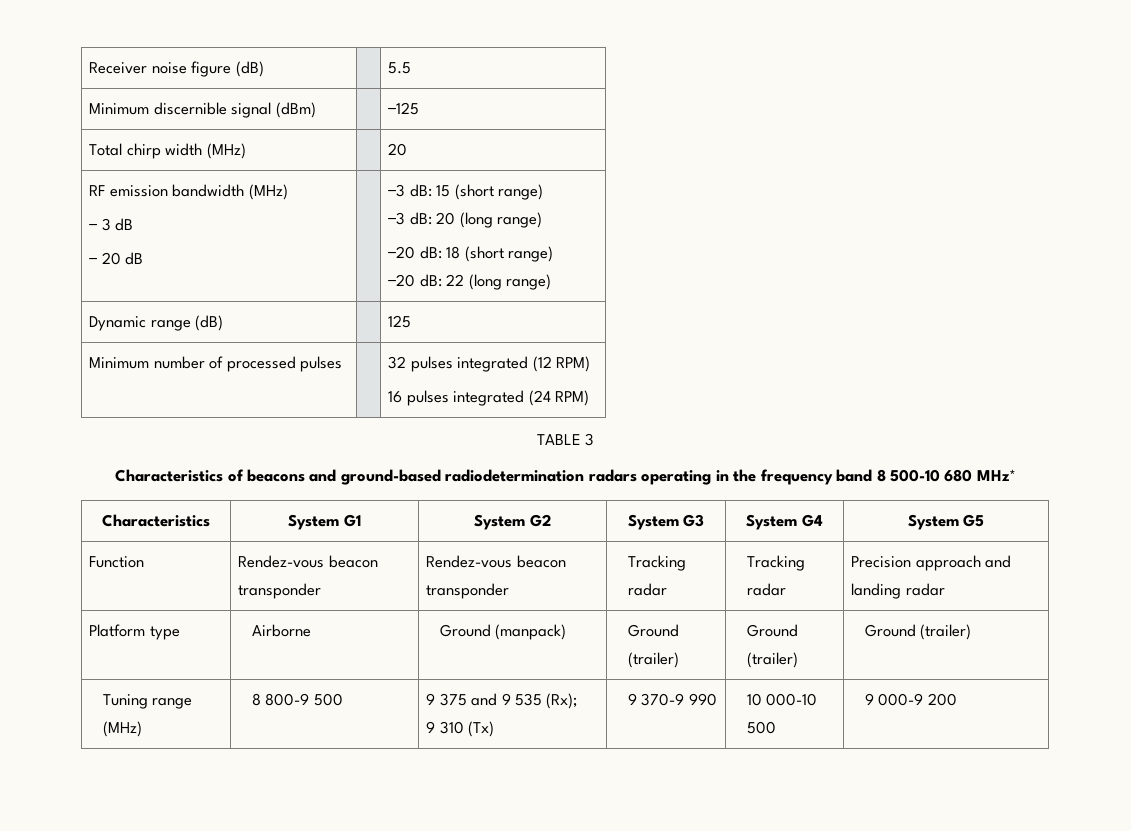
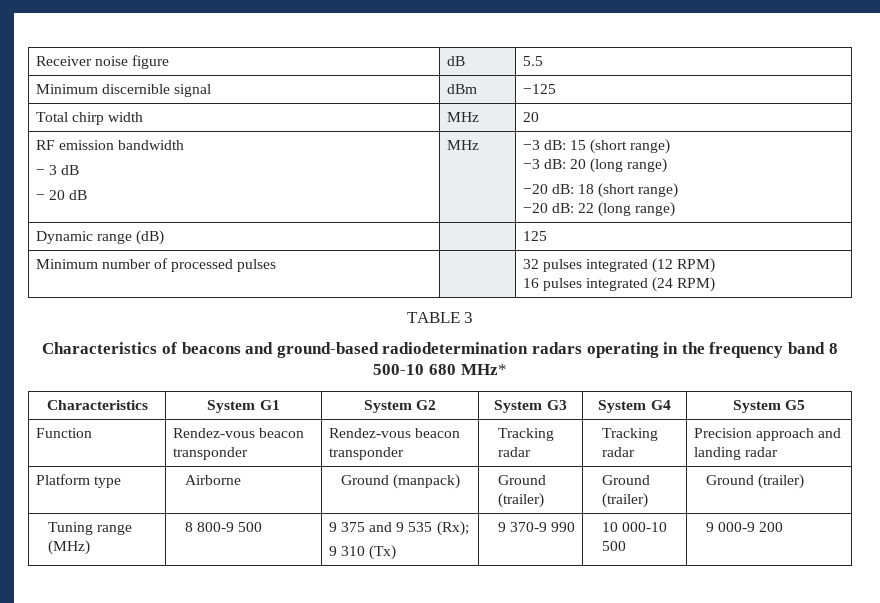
- Receiver noise figure (dB) | | 5.5
+ Receiver noise figure | dB | 5.5
- Minimum discernible signal (dBm) | | −125
+ Minimum discernible signal | dBm | −125
- Total chirp width (MHz) | | 20
+ Total chirp width | MHz | 20
- RF emission bandwidth (MHz)
+ RF emission bandwidth
  − 3 dB
- − 20 dB | | −3 dB: 15 (short range)
+ − 20 dB | MHz | −3 dB: 15 (short range)

